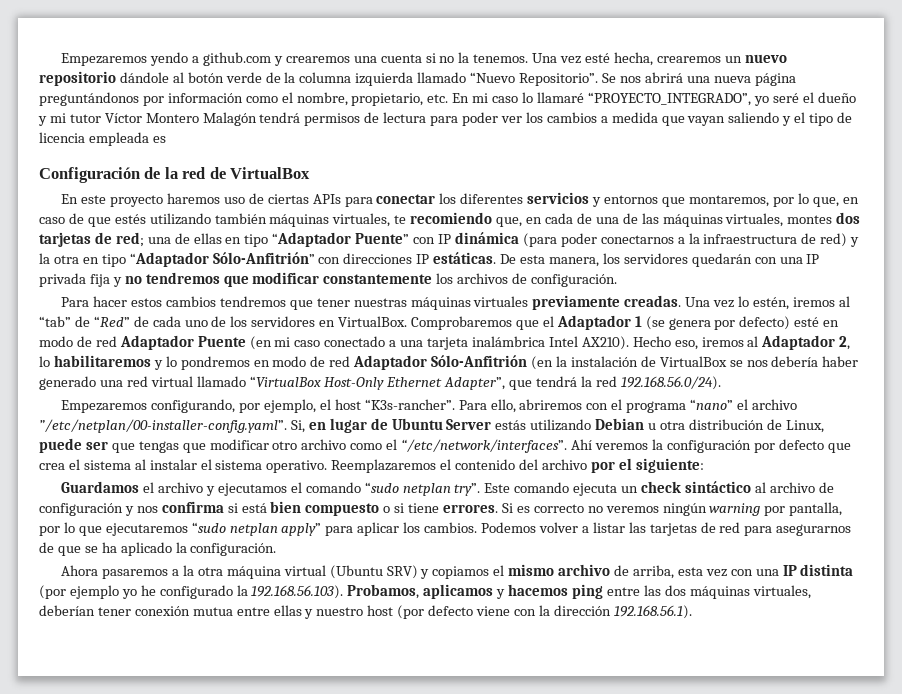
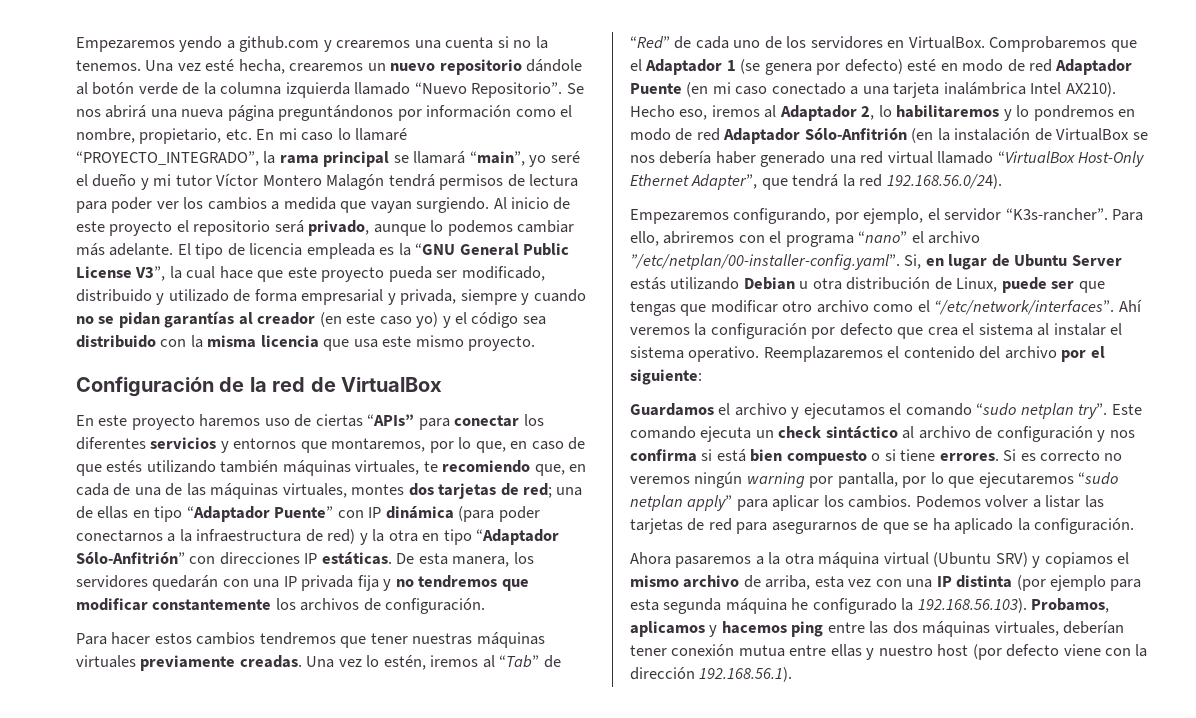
- Se nos abrirá una nueva página preguntándonos por información como el nombre, propietario, etc. En mi caso lo llamaré “PROYECTO_INTEGRADO”, yo seré el dueño y mi tutor Víctor Montero Malagón tendrá permisos de lectura para poder ver los cambios a medida que vayan saliendo y el tipo de licencia empleada es
+ Se nos abrirá una nueva página preguntándonos por información como el nombre, propietario, etc. En mi caso lo llamaré “PROYECTO_INTEGRADO”, la rama principal se llamará “main”, yo seré el dueño y mi tutor Víctor Montero Malagón tendrá permisos de lectura para poder ver los cambios a medida que vayan surgiendo. Al inicio de este proyecto el repositorio será privado, aunque lo podemos cambiar más adelante. El tipo de licencia empleada es la “GNU General Public License V3”, la cual hace que este proyecto pueda ser modificado, distribuido y utilizado de forma empresarial y privada, siempre y cuando no se pidan garantías al creador (en este caso yo) y el código sea distribuido con la misma licencia que usa este mismo proyecto.
- En este proyecto haremos uso de ciertas APIs para conectar los diferentes servicios y entornos que montaremos, por lo que, en caso de que estés utilizando también máquinas virtuales, te recomiendo que, en cada de una de las máquinas virtuales, montes dos tarjetas de red;
+ En este proyecto haremos uso de ciertas “APIs” para conectar los diferentes servicios y entornos que montaremos, por lo que, en caso de que estés utilizando también máquinas virtuales, te recomiendo que, en cada de una de las máquinas virtuales, montes dos tarjetas de red;
- Una vez lo estén, iremos al “tab” de “Red” de cada uno de los servidores en VirtualBox.
+ Una vez lo estén, iremos al “Tab” de “Red” de cada uno de los servidores en VirtualBox.
- Empezaremos configurando, por ejemplo, el host “K3s-rancher”.
+ Empezaremos configurando, por ejemplo, el servidor “K3s-rancher”.
- Ahora pasaremos a la otra máquina virtual (Ubuntu SRV) y copiamos el mismo archivo de arriba, esta vez con una IP distinta (por ejemplo yo he configurado la 192.168.56.103). Probamos, aplicamos y hacemos ping entre las dos máquinas virtuales, deberían tener conexión mutua entre ellas y nuestro host (por defecto viene con la dirección 192.168.56.1).
+ Ahora pasaremos a la otra máquina virtual (Ubuntu SRV) y copiamos el mismo archivo de arriba, esta vez con una IP distinta (por ejemplo para esta segunda máquina he configurado la 192.168.56.103). Probamos, aplicamos y hacemos ping entre las dos máquinas virtuales, deberían tener conexión mutua entre ellas y nuestro host (por defecto viene con la dirección 192.168.56.1).

